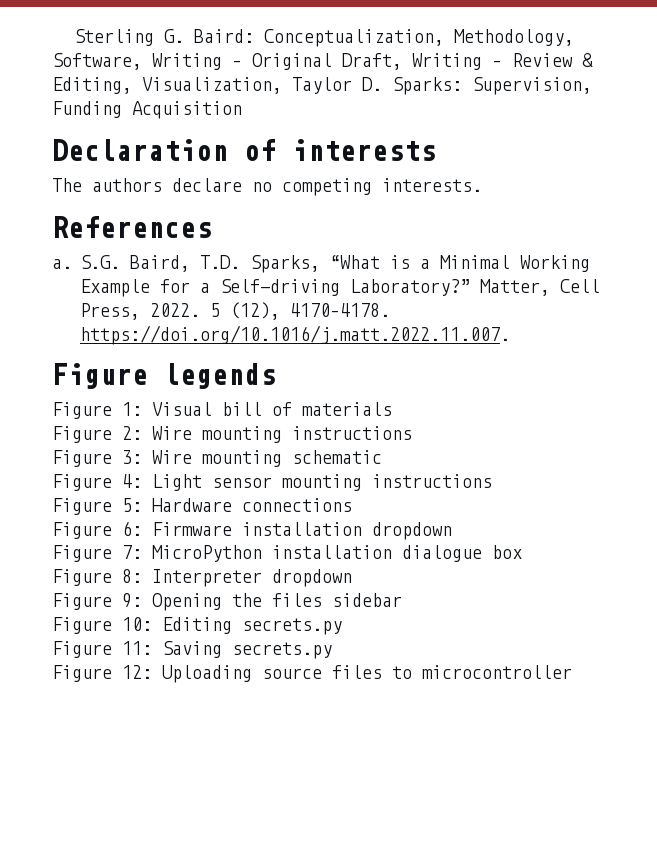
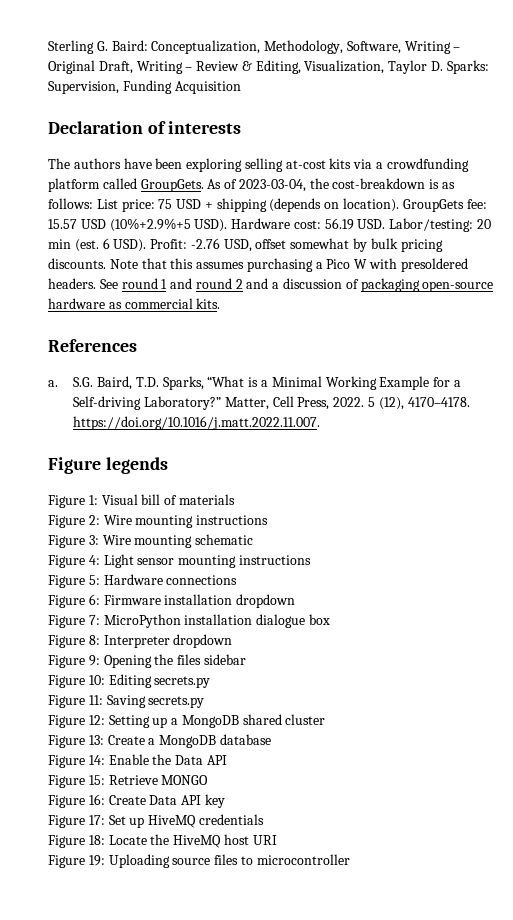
- The authors declare no competing interests.
+ The authors have been exploring selling at-cost kits via a crowdfunding platform called GroupGets. As of 2023-03-04, the cost-breakdown is as follows: List price: 75 USD + shipping (depends on location). GroupGets fee: 15.57 USD (10%+2.9%+5 USD). Hardware cost: 56.19 USD. Labor/testing: 20 min (est. 6 USD). Profit: -2.76 USD, offset somewhat by bulk pricing discounts. Note that this assumes purchasing a Pico W with presoldered headers. See round 1 and round 2 and a discussion of packaging open-source hardware as commercial kits.
- Figure 12: Uploading source files to microcontroller
+ Figure 12: Setting up a MongoDB shared cluster
+ Figure 13: Create a MongoDB database
+ Figure 14: Enable the Data API
+ Figure 15: Retrieve MONGO
+ Figure 16: Create Data API key
+ Figure 17: Set up HiveMQ credentials
+ Figure 18: Locate the HiveMQ host URI
+ Figure 19: Uploading source files to microcontroller

